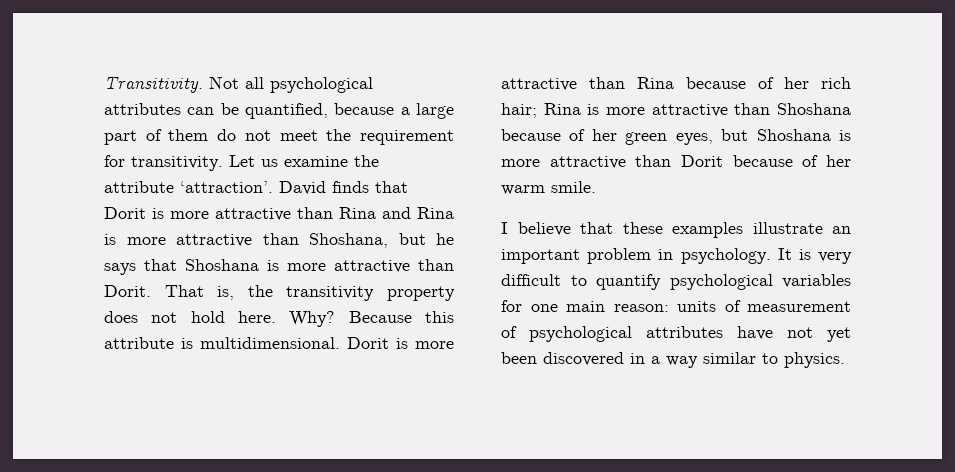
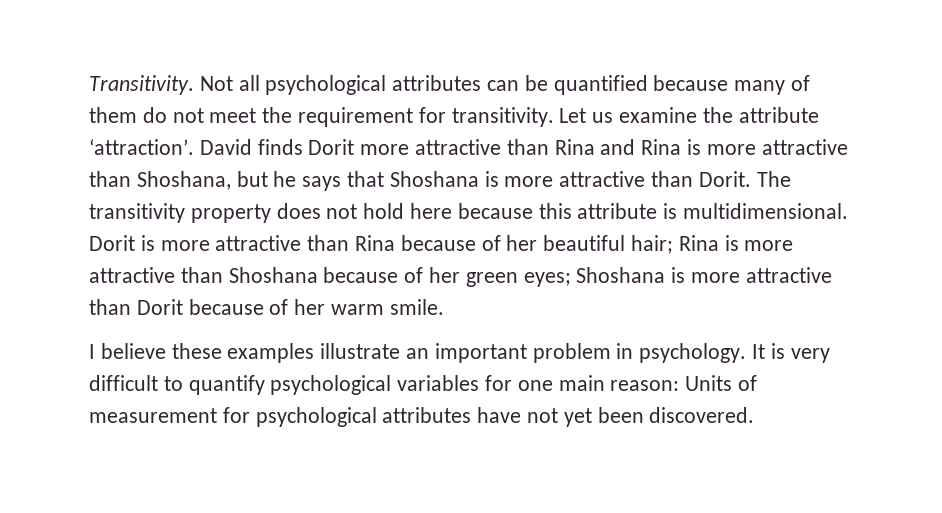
- Not all psychological attributes can be quantified, because a large part of them do not meet the requirement for transitivity.
+ Not all psychological attributes can be quantified because many of them do not meet the requirement for transitivity.
- David finds that Dorit is more attractive than Rina and Rina is more attractive than Shoshana, but he says that Shoshana is more attractive than Dorit.
+ David finds Dorit more attractive than Rina and Rina is more attractive than Shoshana, but he says that Shoshana is more attractive than Dorit.
- That is, the transitivity property does not hold here. Why? Because this attribute is multidimensional.
+ The transitivity property does not hold here because this attribute is multidimensional.
- Dorit is more attractive than Rina because of her rich hair; Rina is more attractive than Shoshana because of her green eyes, but Shoshana is more attractive than Dorit because of her warm smile.
+ Dorit is more attractive than Rina because of her beautiful hair; Rina is more attractive than Shoshana because of her green eyes; Shoshana is more attractive than Dorit because of her warm smile.
- I believe that these examples illustrate an important problem in psychology.
+ I believe these examples illustrate an important problem in psychology.
- It is very difficult to quantify psychological variables for one main reason: units of measurement of psychological attributes have not yet been discovered in a way similar to physics.
+ It is very difficult to quantify psychological variables for one main reason: Units of measurement for psychological attributes have not yet been discovered.

